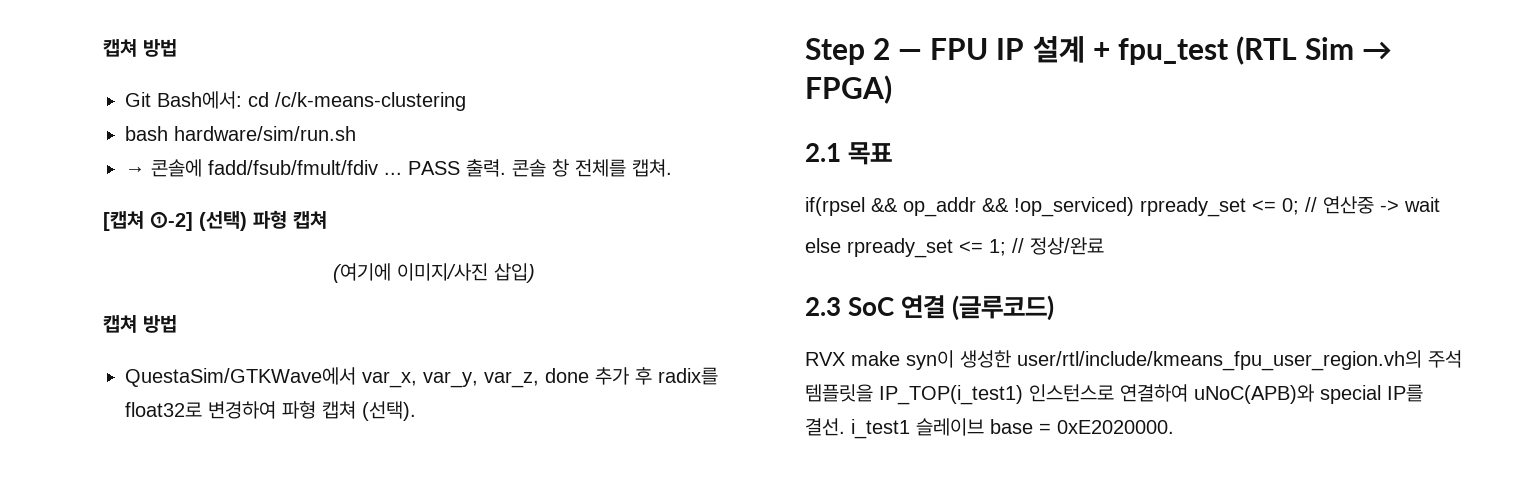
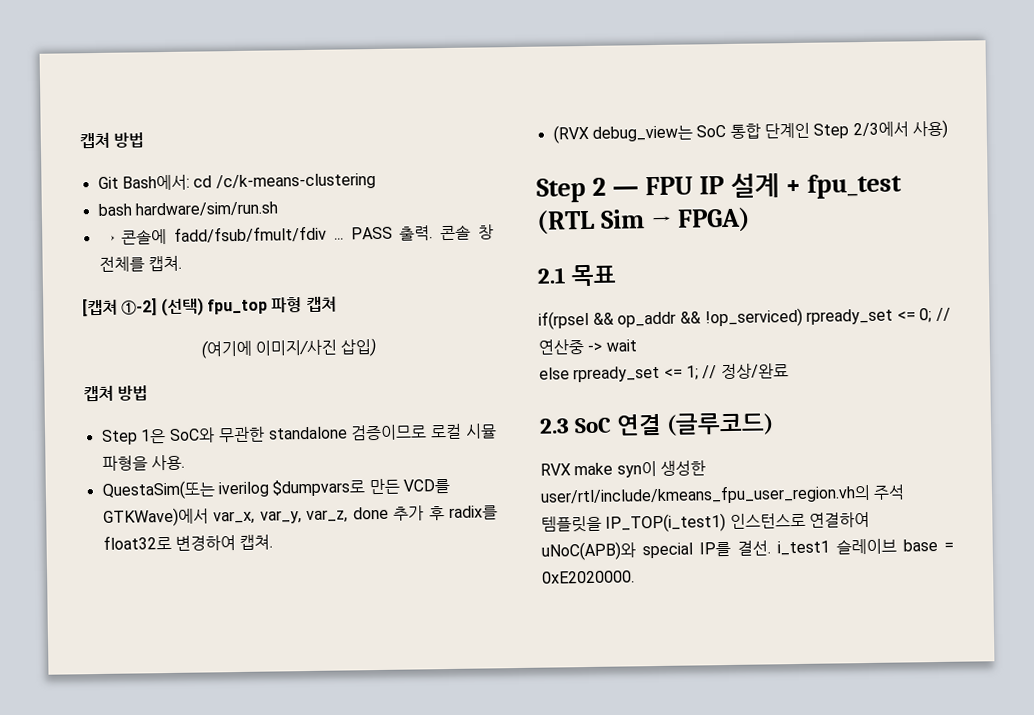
- [캡쳐 ①-2] (선택) 파형 캡쳐
+ [캡쳐 ①-2] (선택) fpu_top 파형 캡쳐
- QuestaSim/GTKWave에서 var_x, var_y, var_z, done 추가 후 radix를 float32로 변경하여 파형 캡쳐 (선택).
+ Step 1은 SoC와 무관한 standalone 검증이므로 로컬 시뮬 파형을 사용.
+ QuestaSim(또는 iverilog $dumpvars로 만든 VCD를 GTKWave)에서 var_x, var_y, var_z, done 추가 후 radix를 float32로 변경하여 캡쳐.
+ (RVX debug_view는 SoC 통합 단계인 Step 2/3에서 사용)

